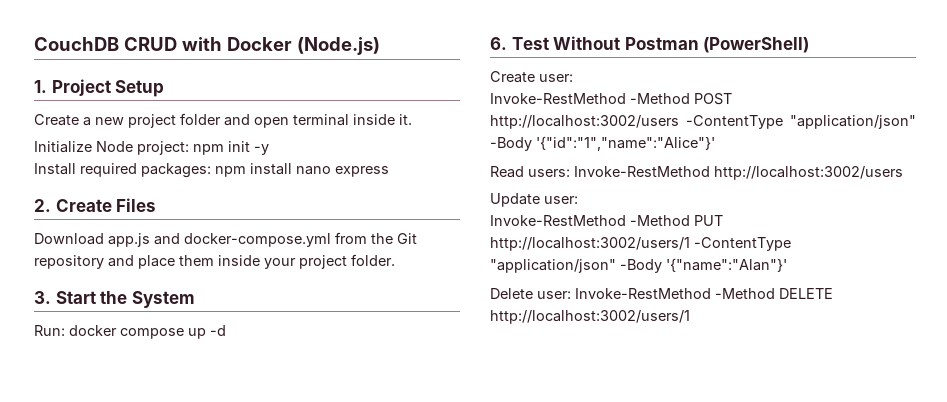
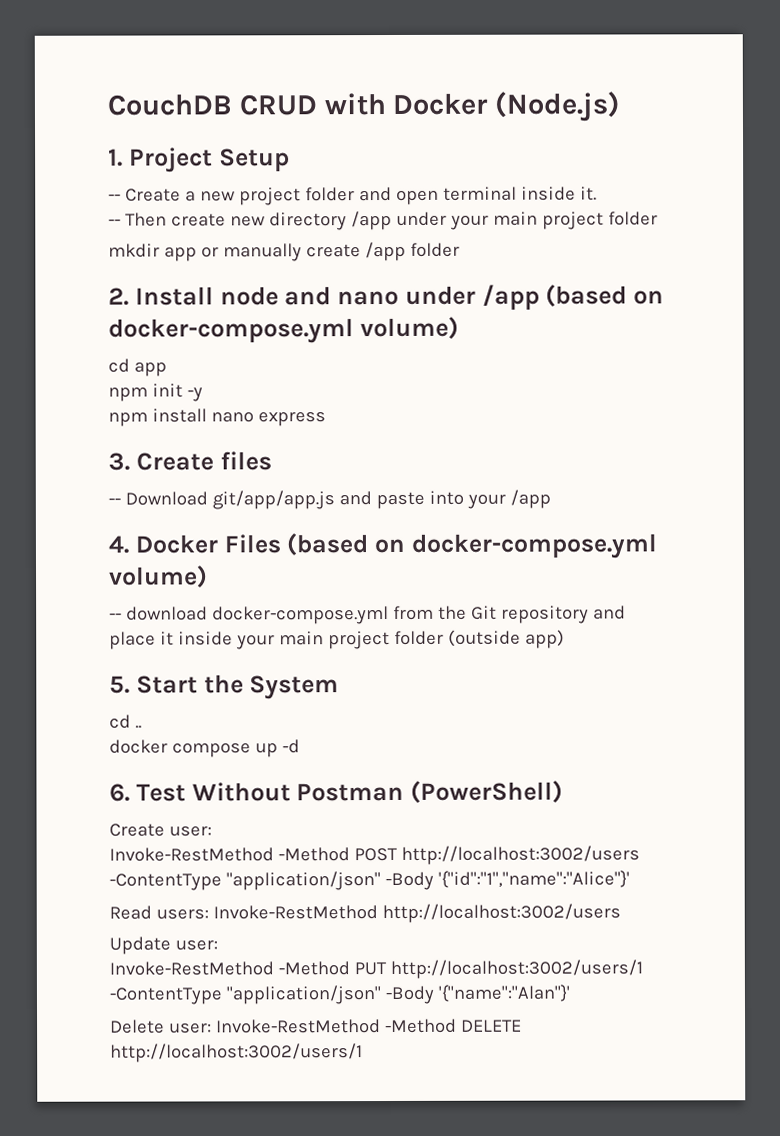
- Create a new project folder and open terminal inside it.
+ -- Create a new project folder and open terminal inside it.
- Initialize Node project: npm init -y
+ -- Then create new directory /app under your main project folder
+ mkdir app or manually create /app folder
+ 2. Install node and nano under /app (based on docker-compose.yml volume)
+ cd app
+ npm init -y
- Install required packages: npm install nano express
+ npm install nano express
- 2. Create Files
- Download app.js and docker-compose.yml from the Git repository and place them inside your project folder.
- 3. Start the System
+ 3. Create files
+ -- Download git/app/app.js and paste into your /app
+ 4. Docker Files (based on docker-compose.yml volume)
+ -- download docker-compose.yml from the Git repository and place it inside your main project folder (outside app)
+ 5. Start the System
- Run: docker compose up -d
+ cd ..
+ docker compose up -d

